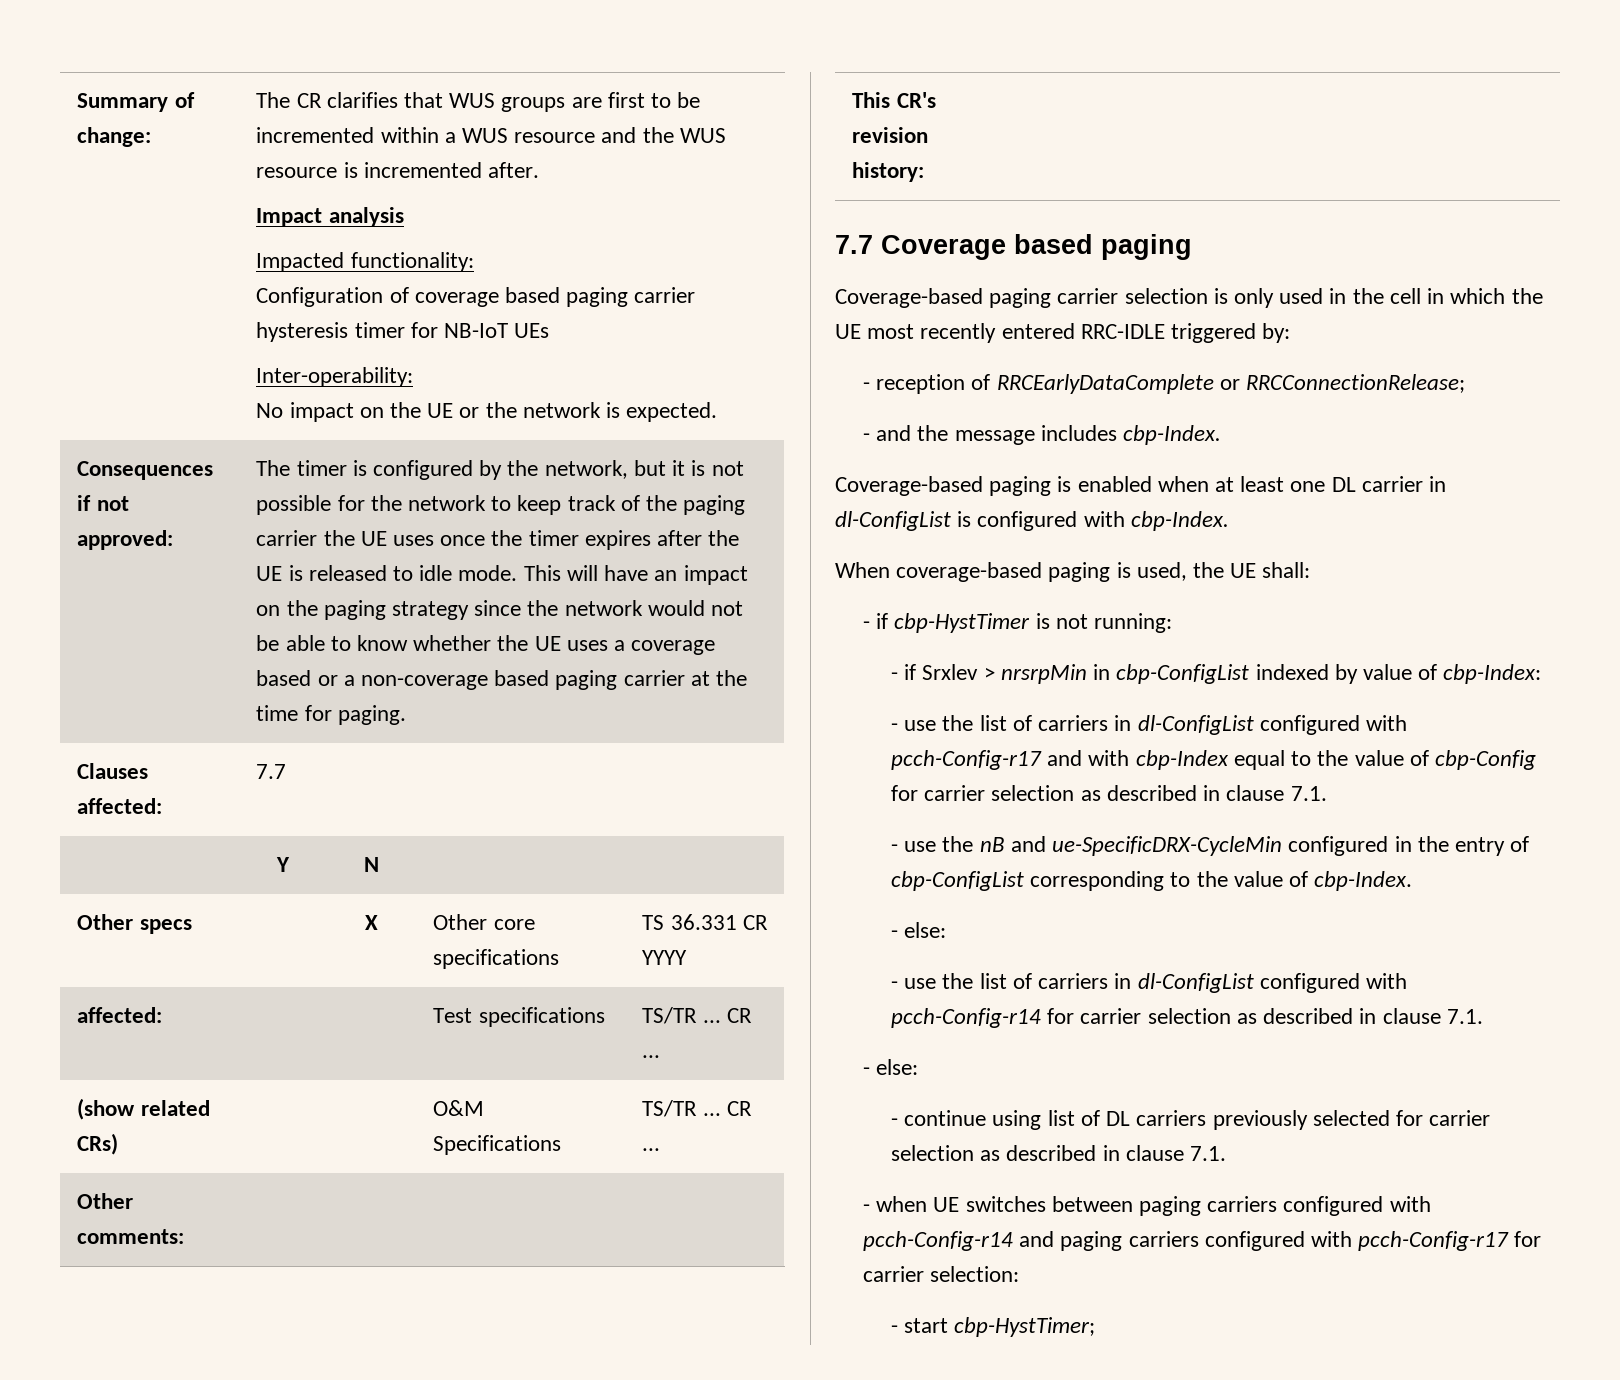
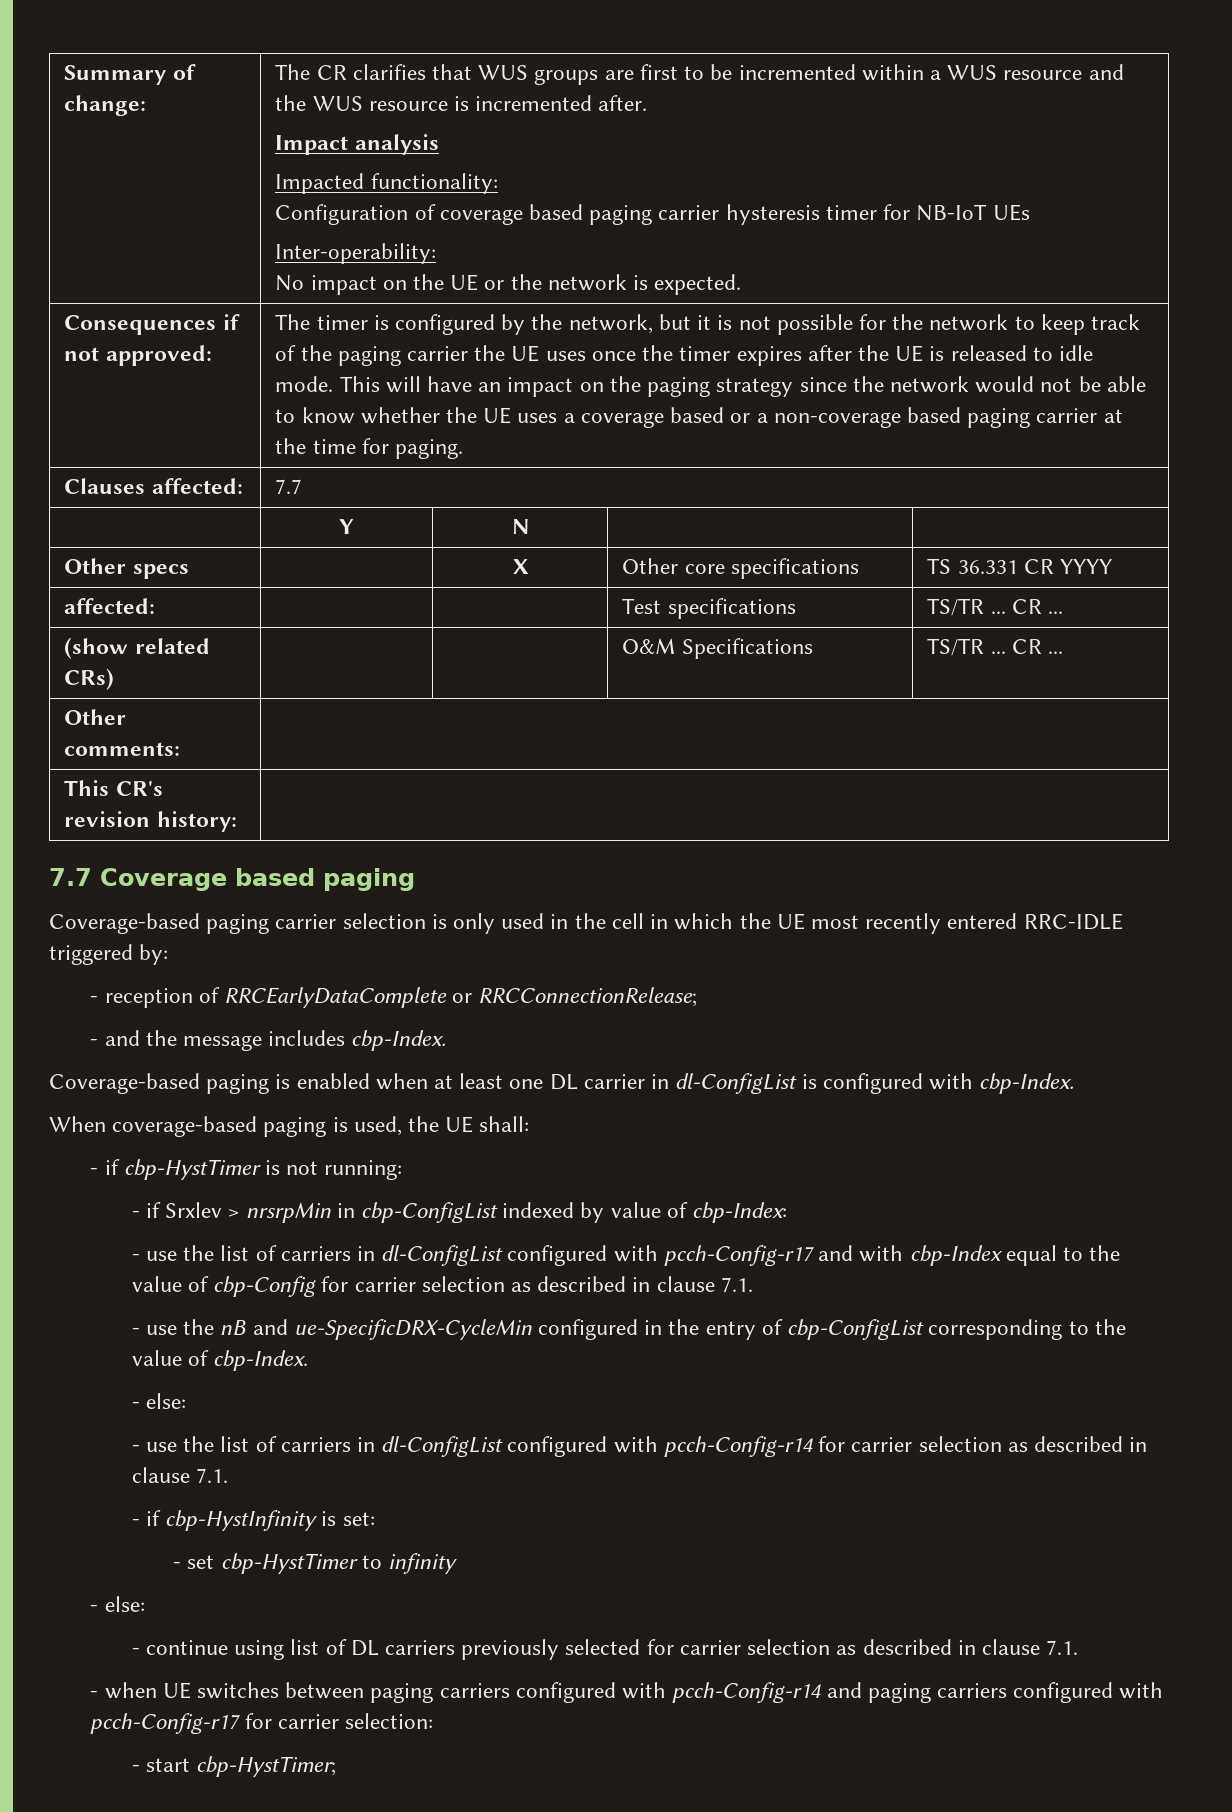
+ - if cbp-HystInfinity is set:
+ - set cbp-HystTimer to infinity

